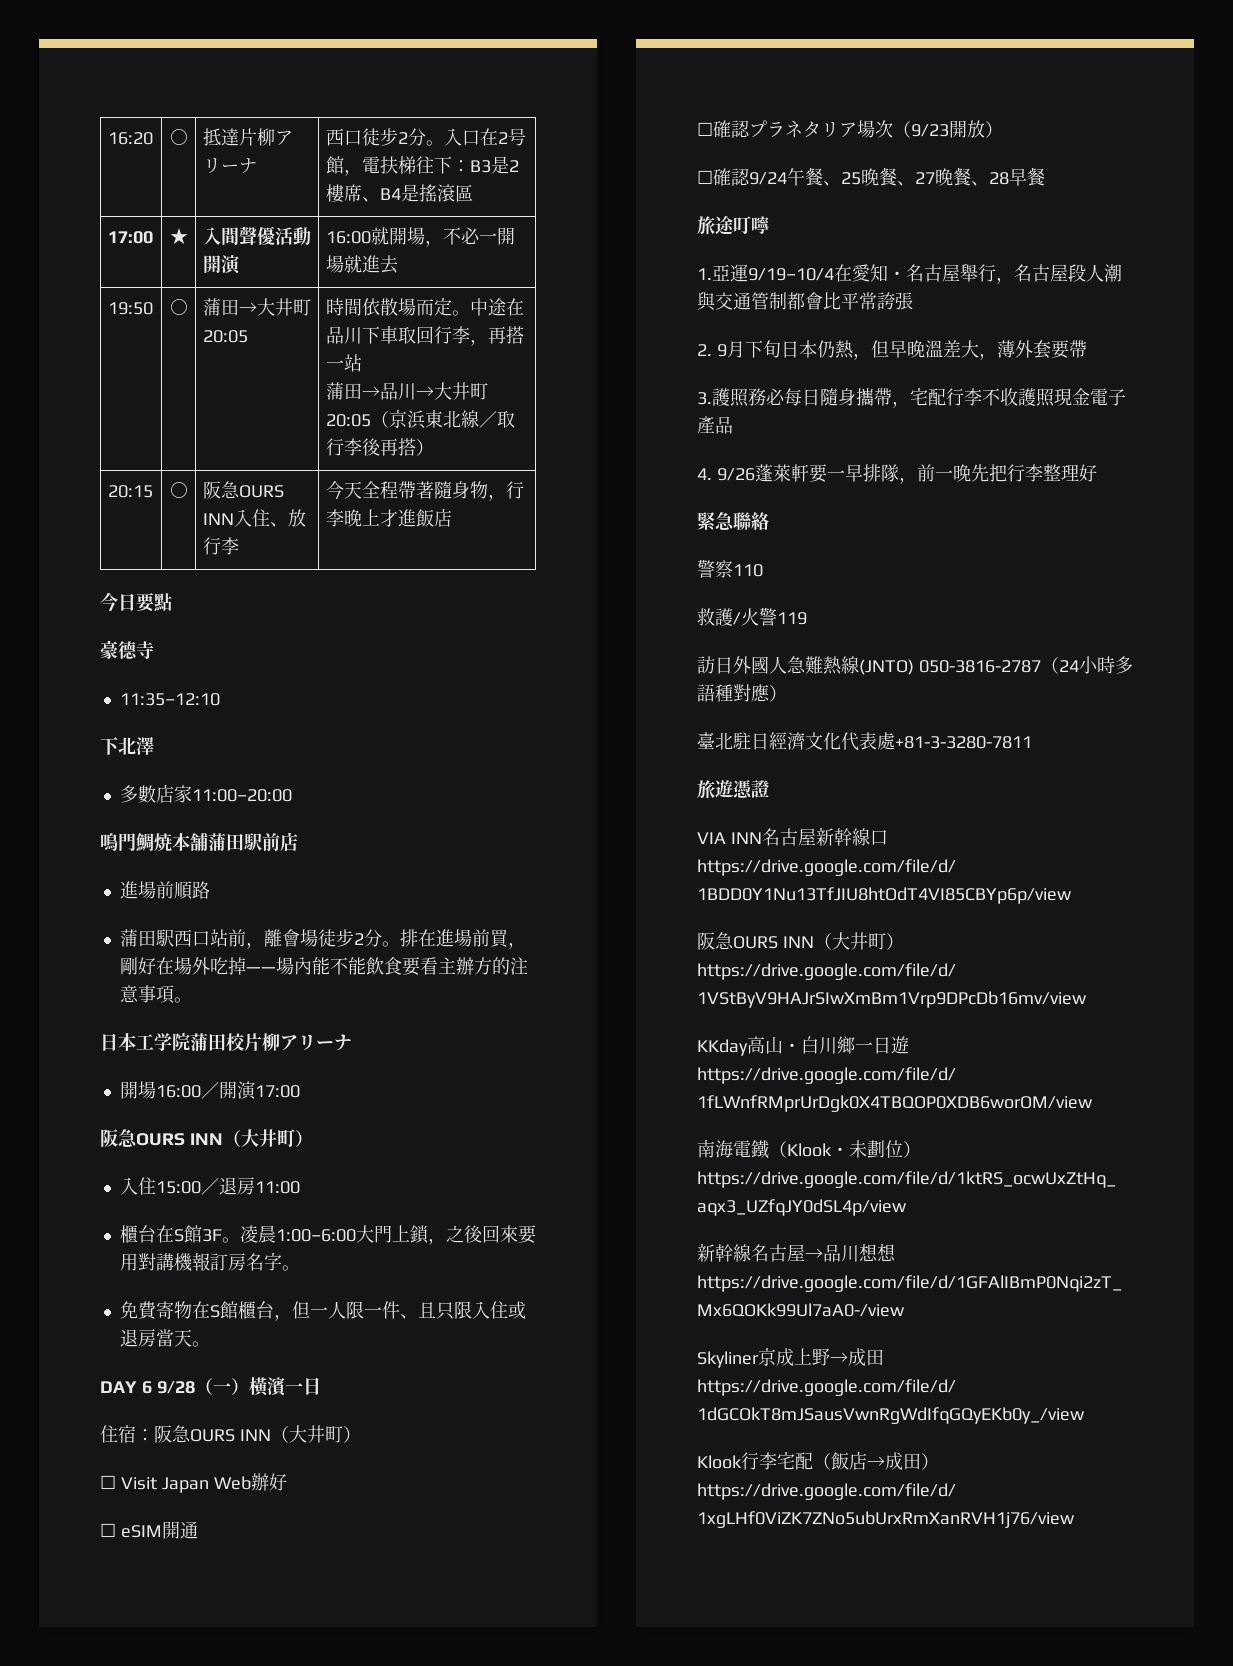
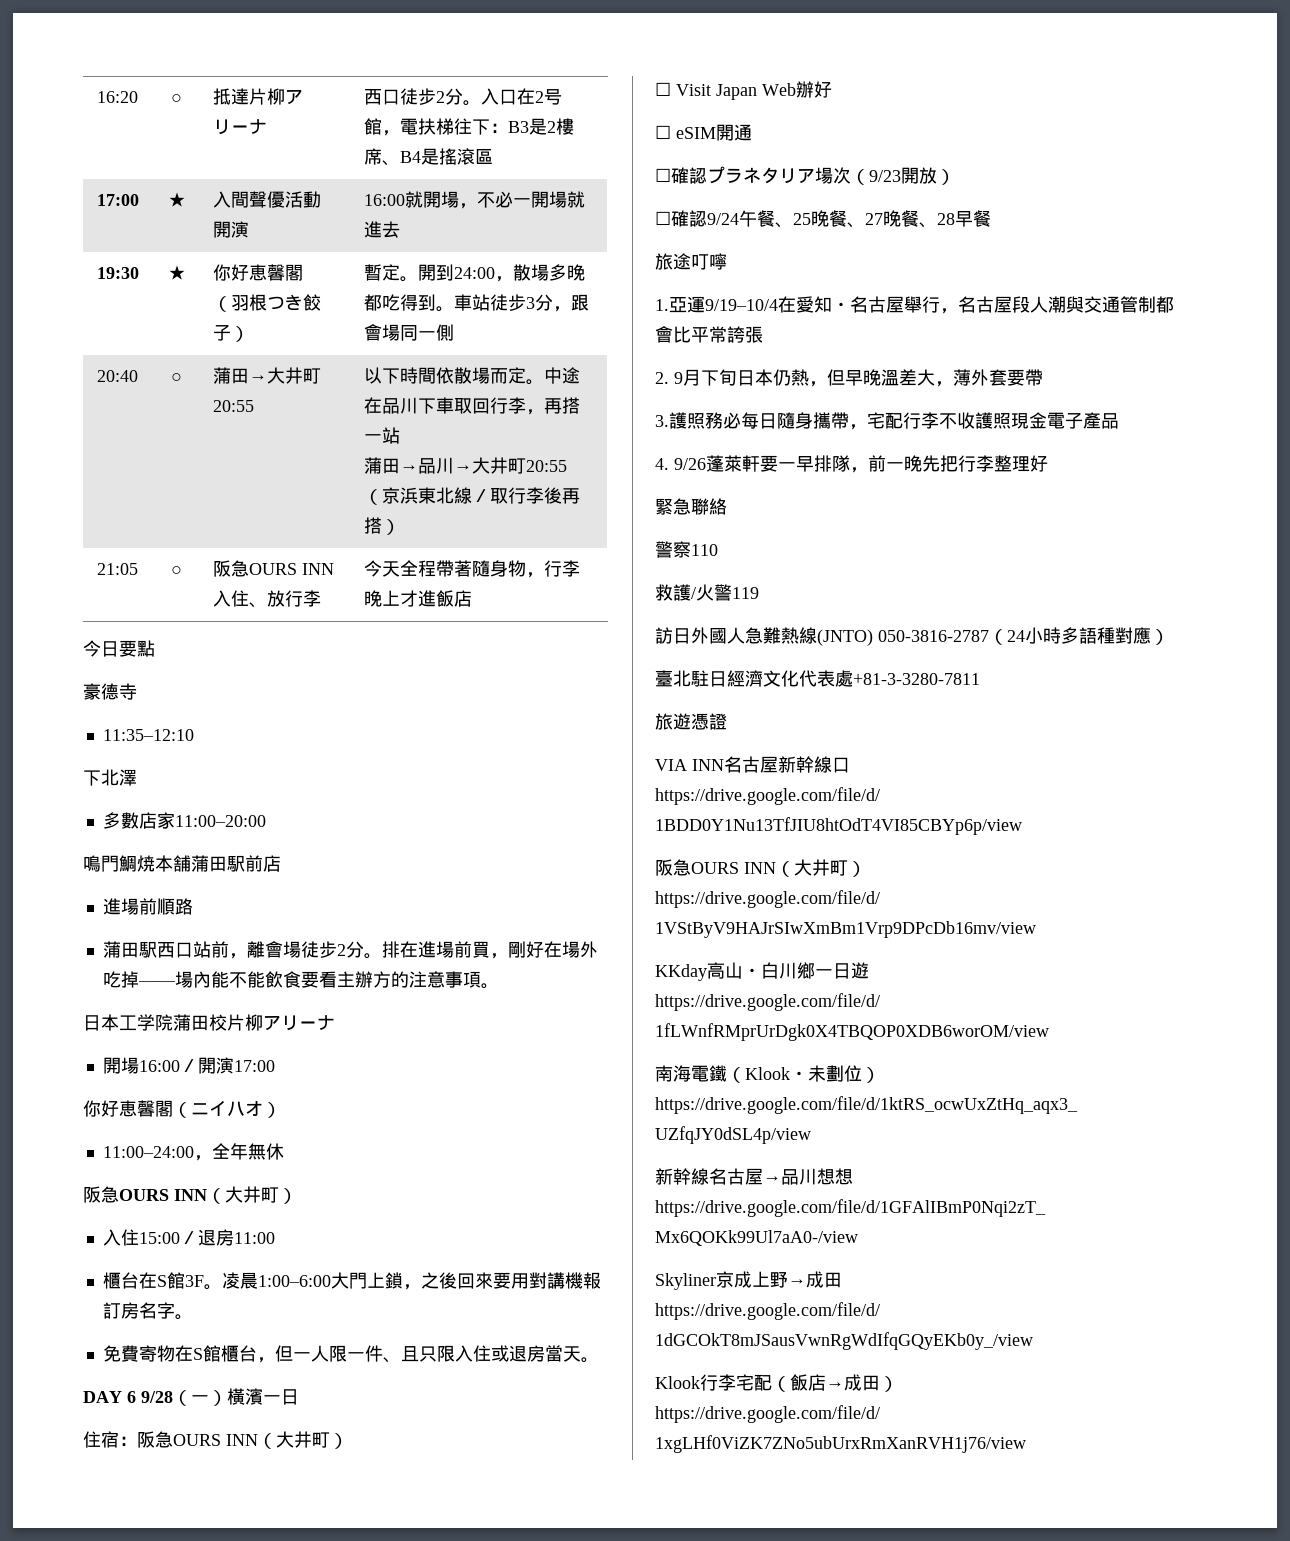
- 19:50 | ○ | 蒲田→大井町20:05 | 時間依散場而定。中途在品川下車取回行李，再搭一站
- 蒲田→品川→大井町20:05（京浜東北線／取行李後再搭）
+ 19:30 | ★ | 你好恵馨閣（羽根つき餃子） | 暫定。開到24:00，散場多晚都吃得到。車站徒步3分，跟會場同一側
+ 20:40 | ○ | 蒲田→大井町20:55 | 以下時間依散場而定。中途在品川下車取回行李，再搭一站
+ 蒲田→品川→大井町20:55（京浜東北線／取行李後再搭）
- 20:15 | ○ | 阪急OURS INN入住、放行李 | 今天全程帶著隨身物，行李晚上才進飯店
+ 21:05 | ○ | 阪急OURS INN入住、放行李 | 今天全程帶著隨身物，行李晚上才進飯店
+ 你好恵馨閣（ニイハオ）
+ 11:00–24:00，全年無休

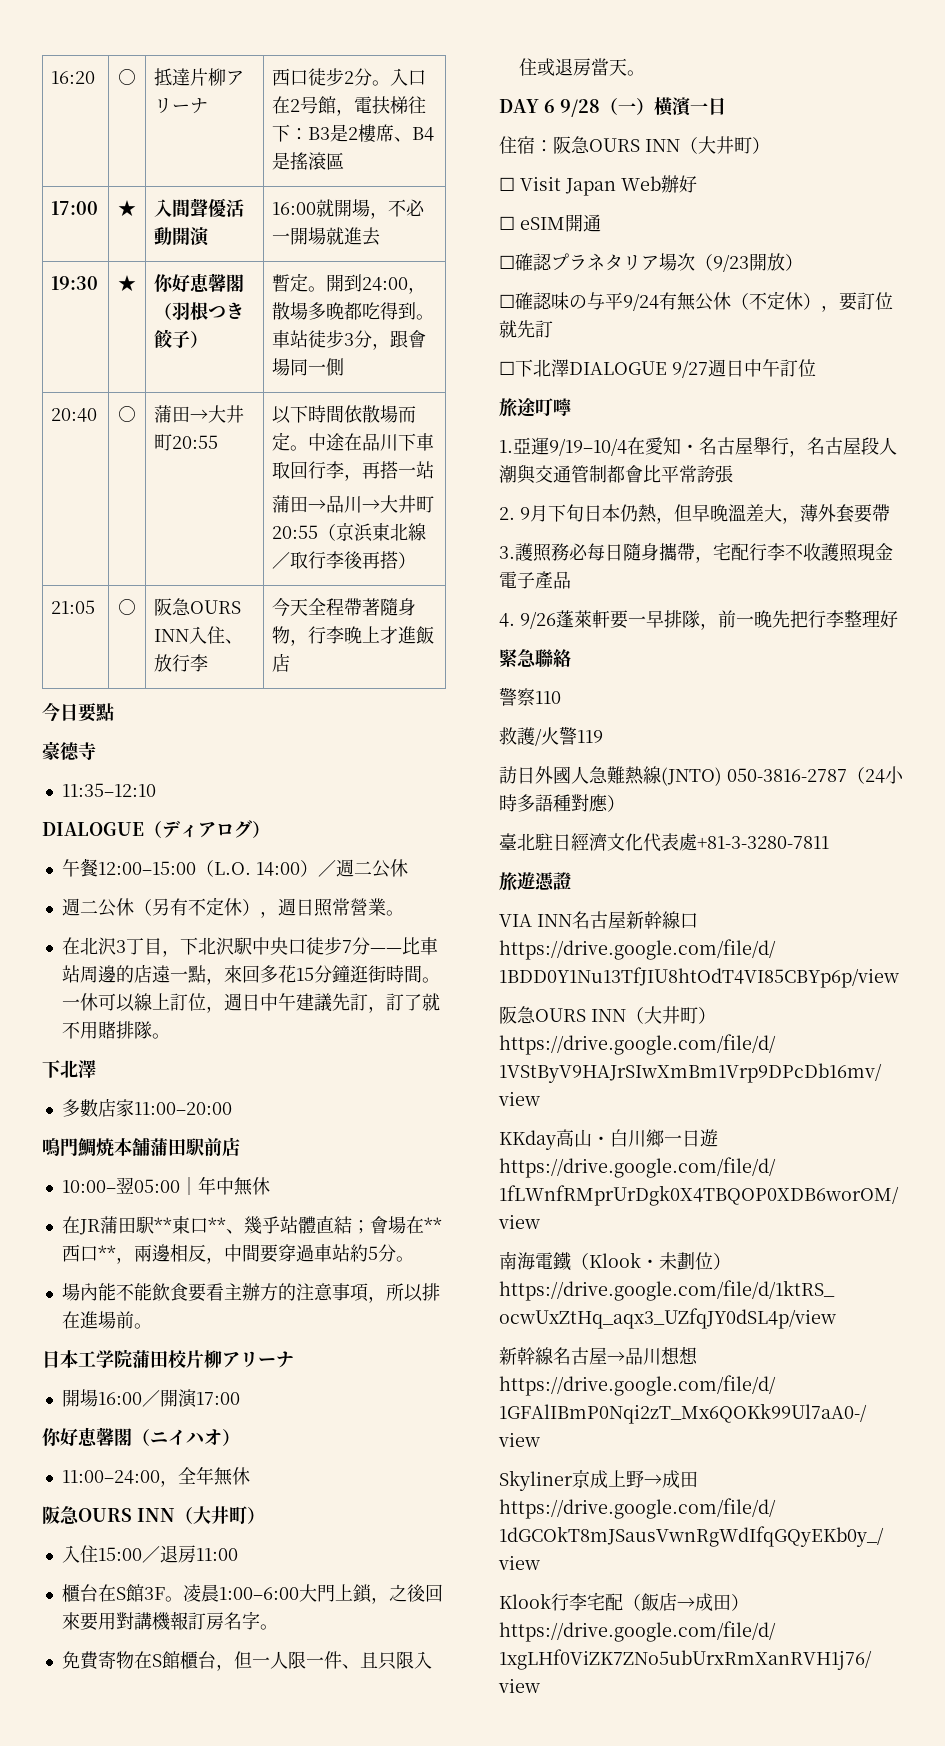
+ DIALOGUE（ディアログ）
+ 午餐12:00–15:00（L.O. 14:00）／週二公休
+ 週二公休（另有不定休），週日照常營業。
+ 在北沢3丁目，下北沢駅中央口徒步7分——比車站周邊的店遠一點，來回多花15分鐘逛街時間。一休可以線上訂位，週日中午建議先訂，訂了就不用賭排隊。
- 進場前順路
- 蒲田駅西口站前，離會場徒步2分。排在進場前買，剛好在場外吃掉——場內能不能飲食要看主辦方的注意事項。
+ 10:00–翌05:00｜年中無休
+ 在JR蒲田駅**東口**、幾乎站體直結；會場在**西口**，兩邊相反，中間要穿過車站約5分。
+ 場內能不能飲食要看主辦方的注意事項，所以排在進場前。
- ☐確認9/24午餐、25晚餐、27晚餐、28早餐
+ ☐確認味の与平9/24有無公休（不定休），要訂位就先訂
+ ☐下北澤DIALOGUE 9/27週日中午訂位

